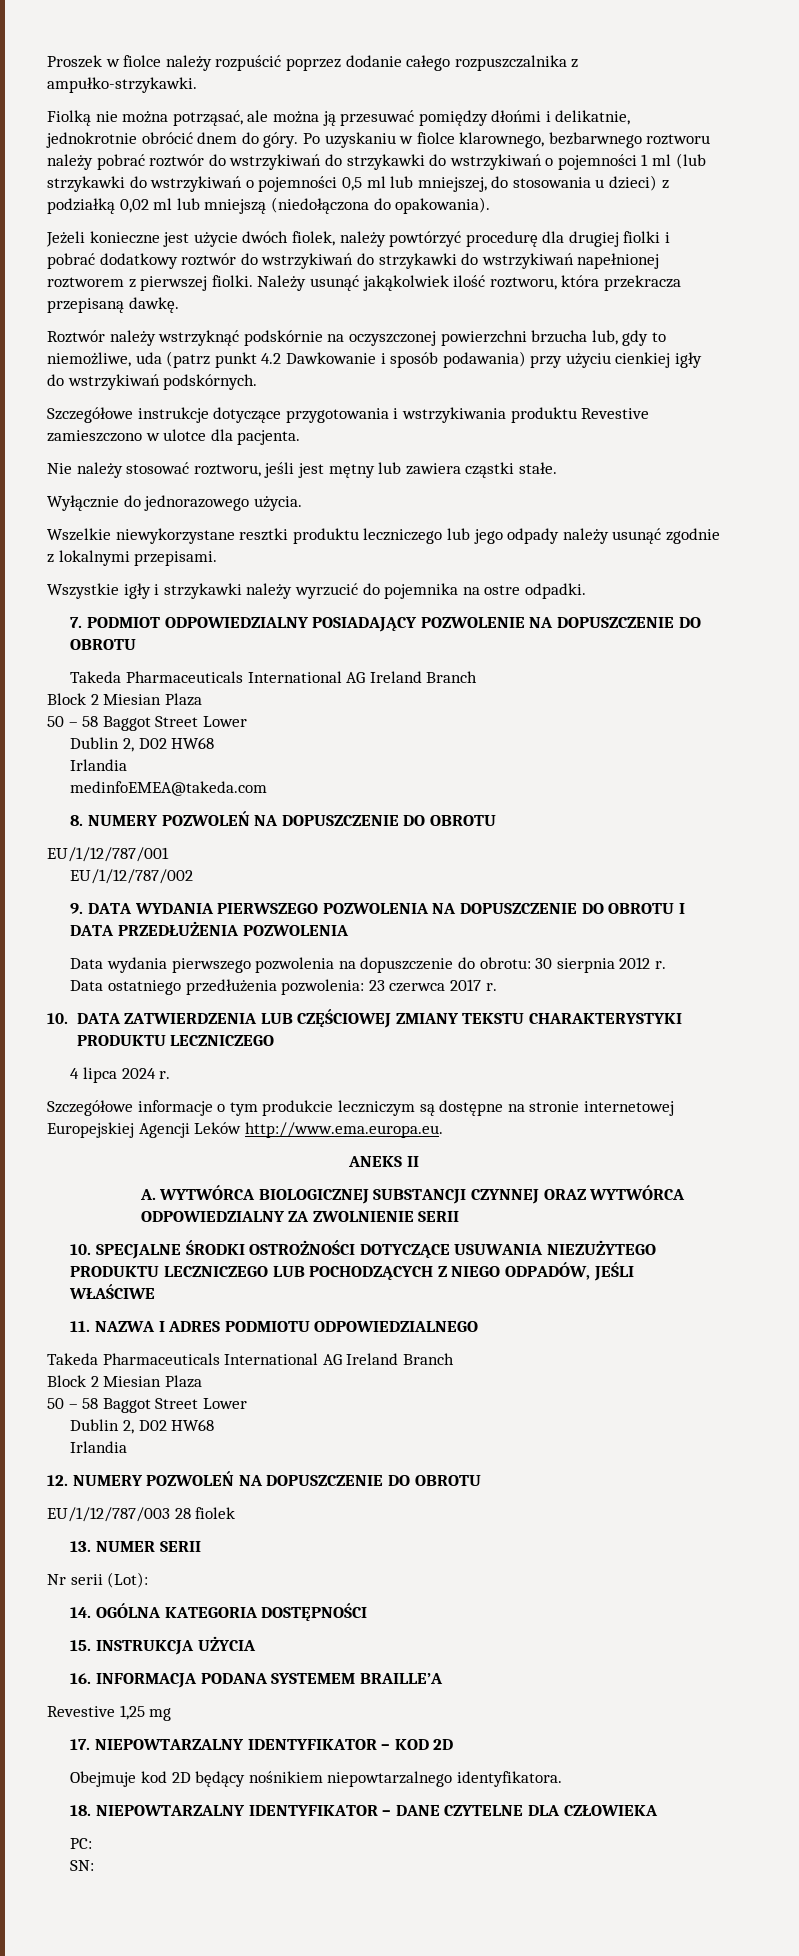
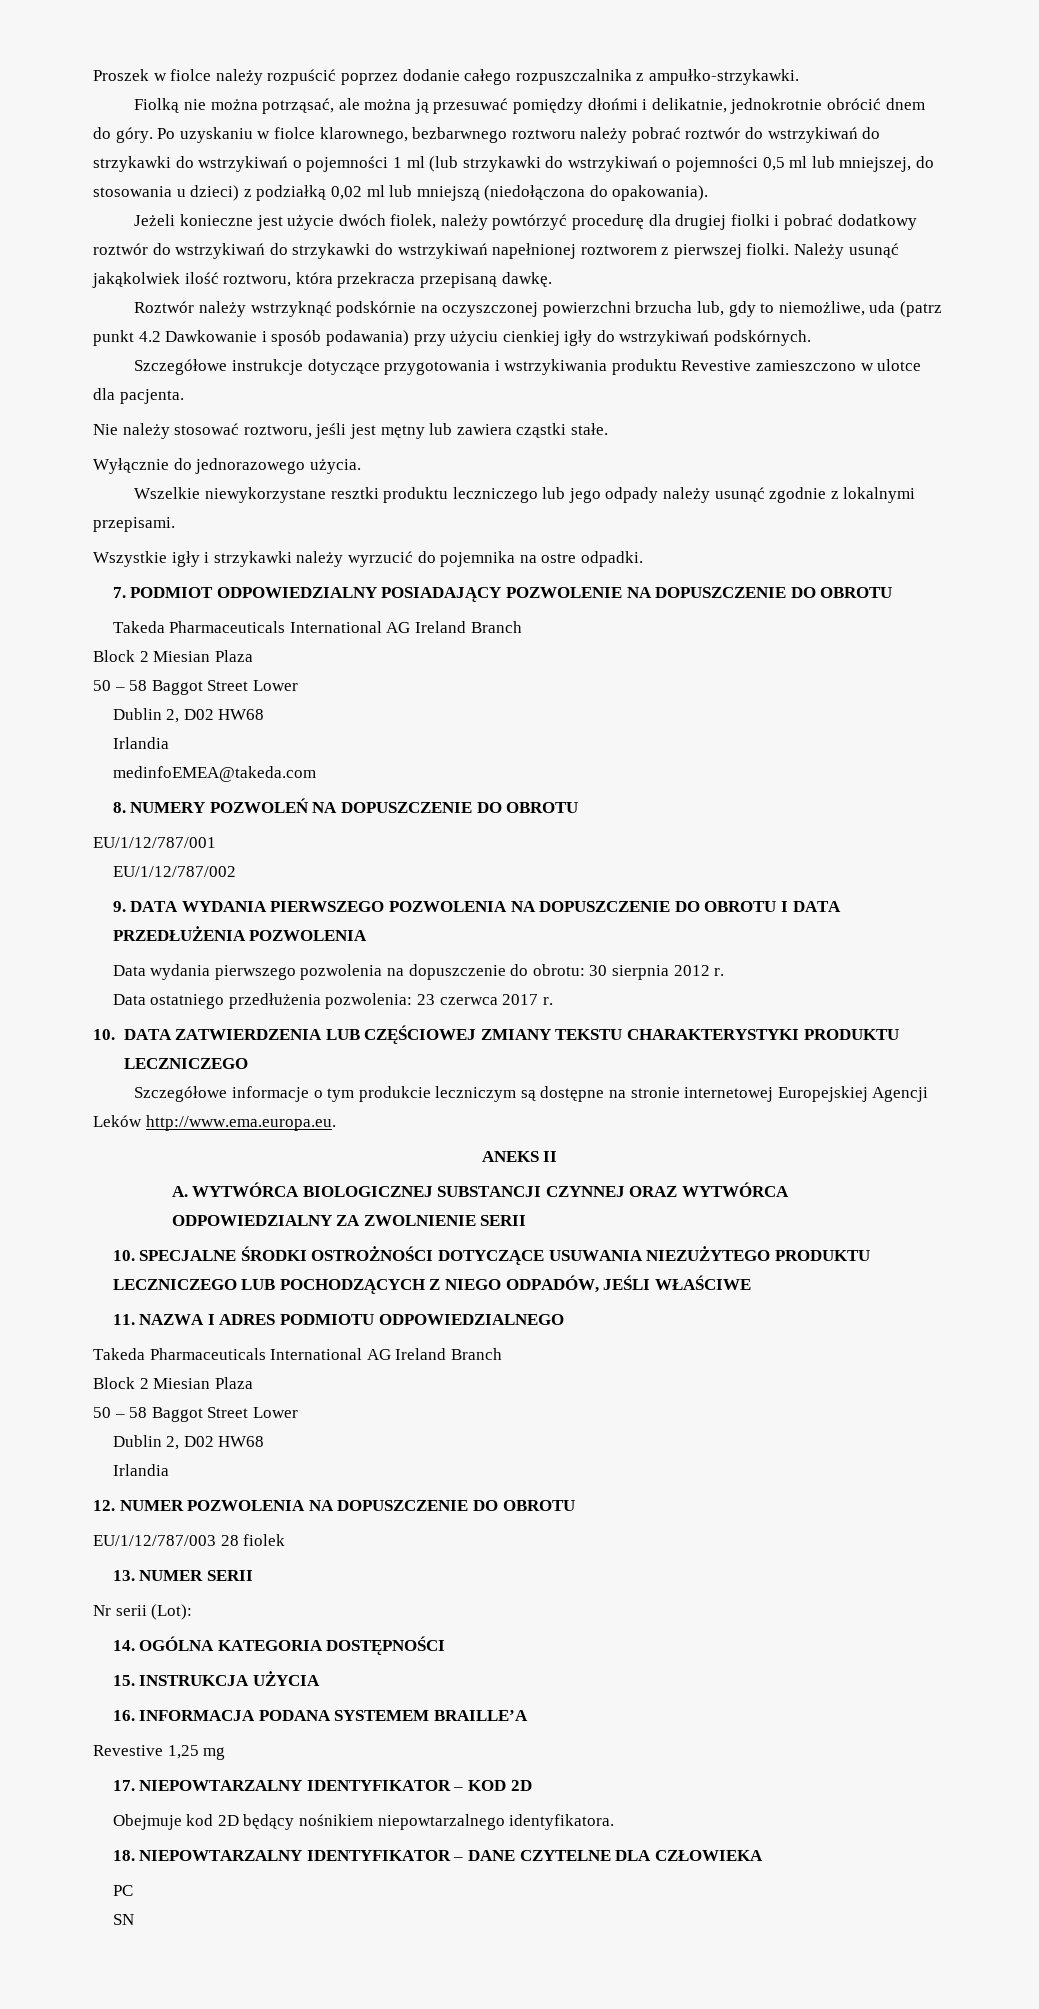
- 4 lipca 2024 r.
- 12. NUMERY POZWOLEŃ NA DOPUSZCZENIE DO OBROTU
+ 12. NUMER POZWOLENIA NA DOPUSZCZENIE DO OBROTU
- PC:
- SN:
+ PC
+ SN

